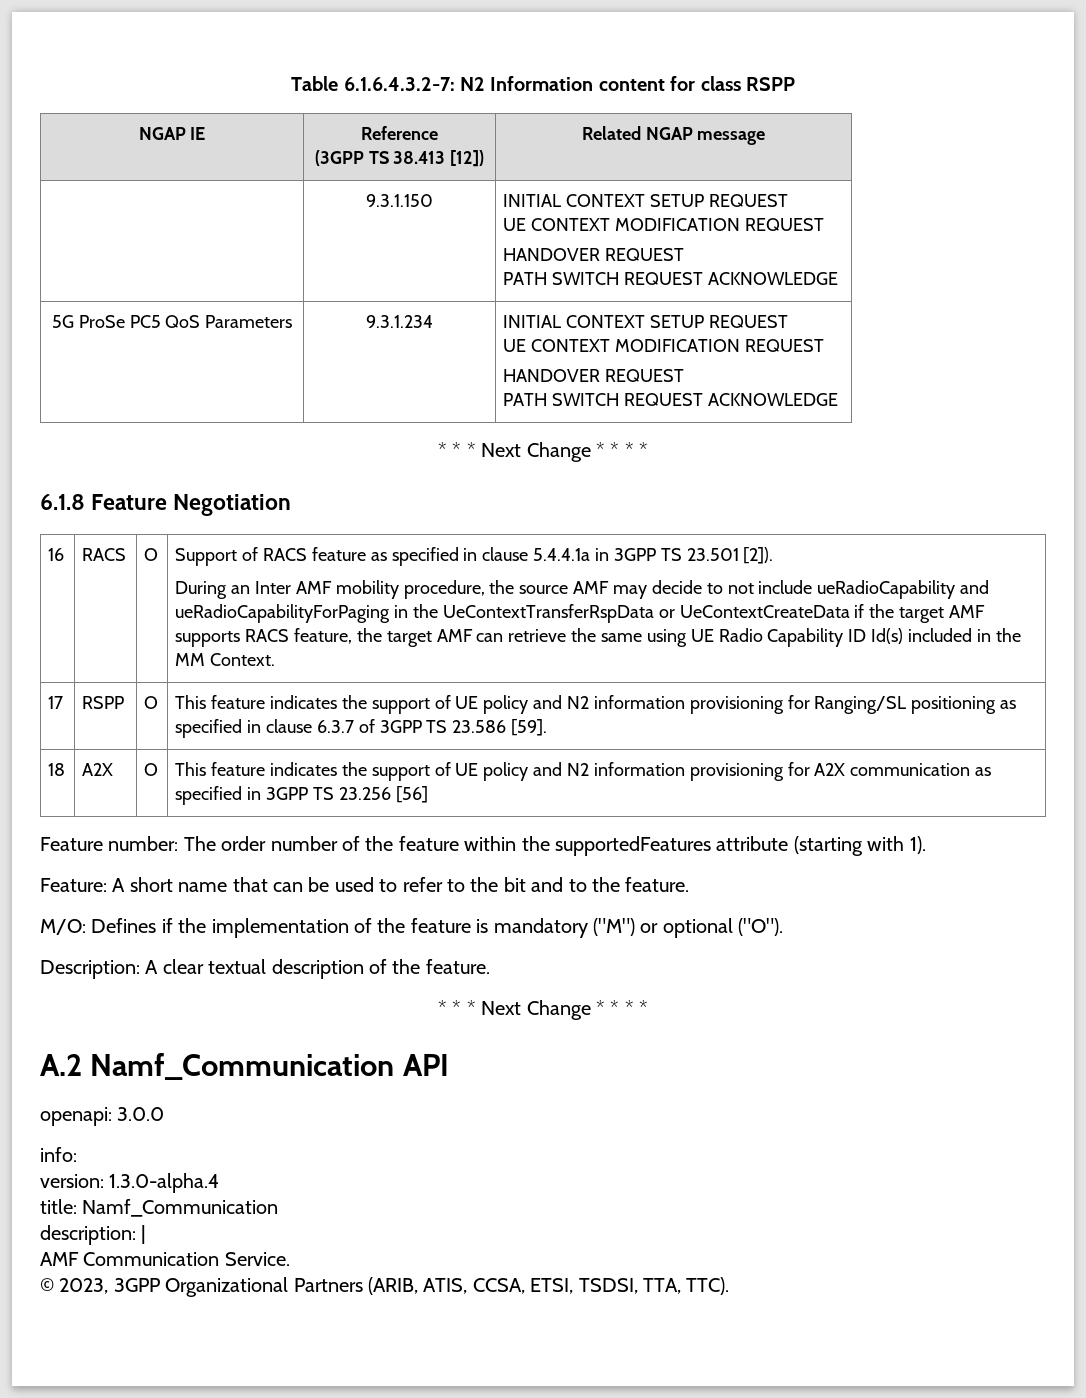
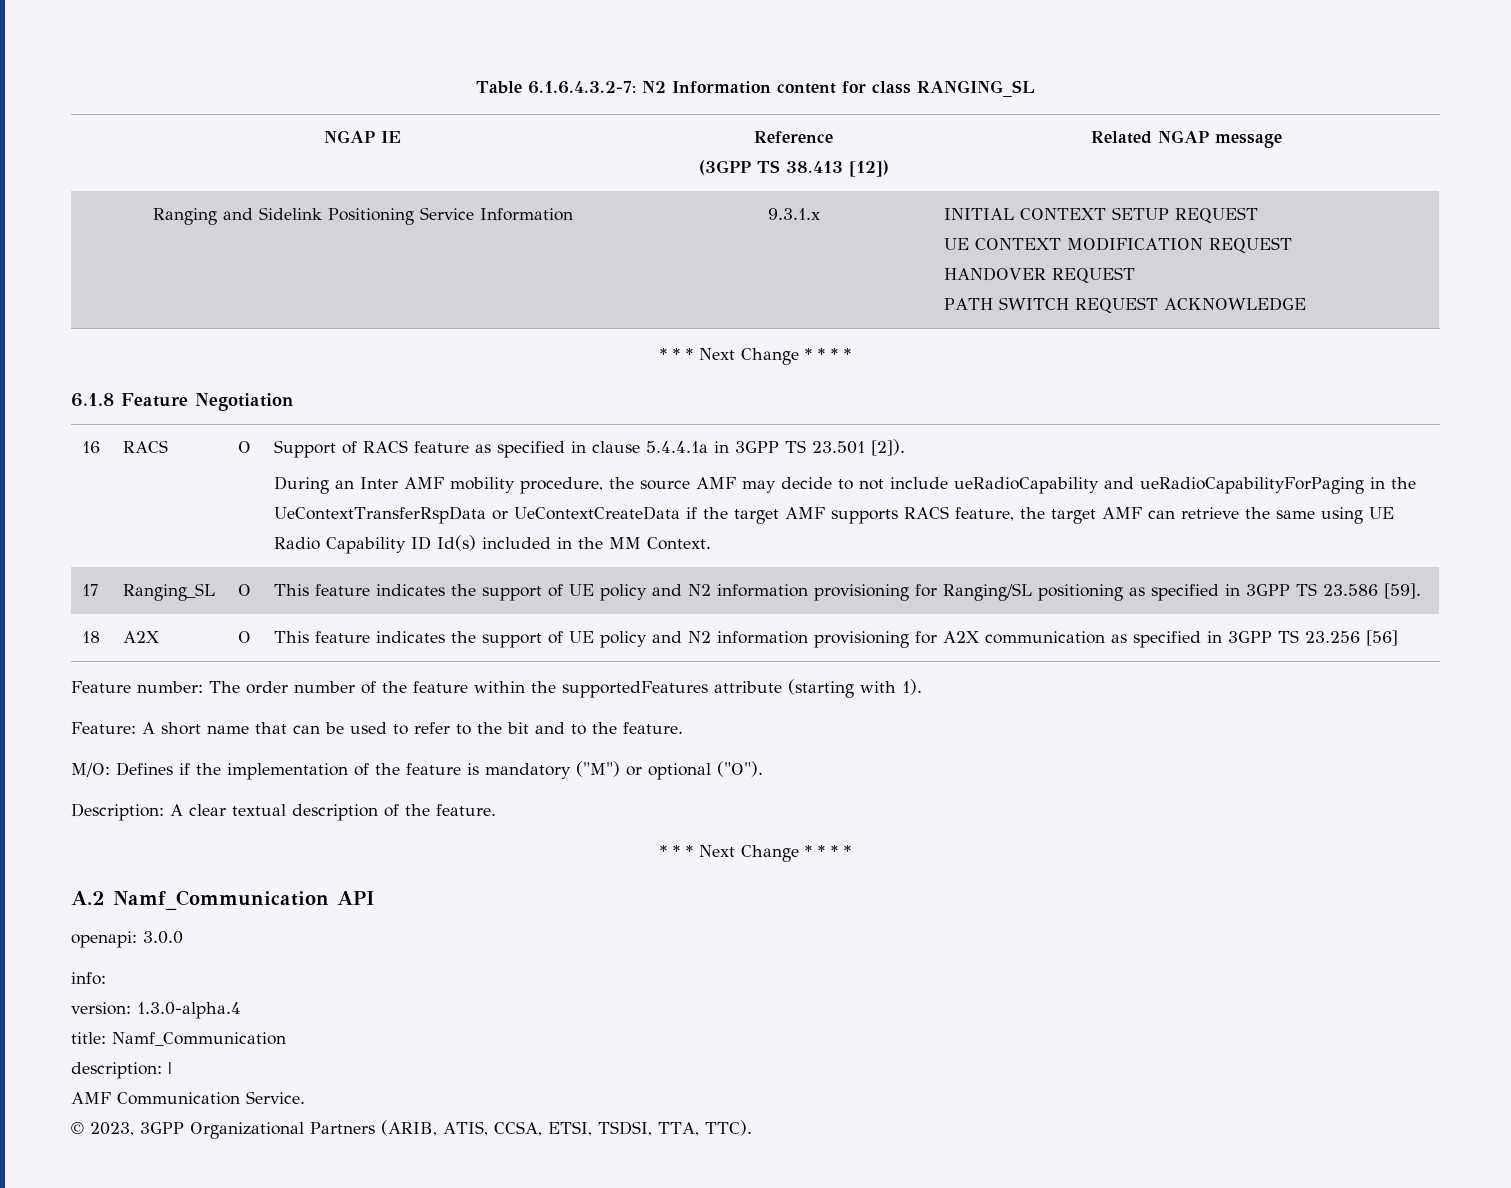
- Table 6.1.6.4.3.2-7: N2 Information content for class RSPP
+ Table 6.1.6.4.3.2-7: N2 Information content for class RANGING_SL
- | 9.3.1.150 | INITIAL CONTEXT SETUP REQUEST
- UE CONTEXT MODIFICATION REQUEST
- HANDOVER REQUEST
- PATH SWITCH REQUEST ACKNOWLEDGE
- 5G ProSe PC5 QoS Parameters | 9.3.1.234 | INITIAL CONTEXT SETUP REQUEST
+ Ranging and Sidelink Positioning Service Information | 9.3.1.x | INITIAL CONTEXT SETUP REQUEST
- 17 | RSPP | O | This feature indicates the support of UE policy and N2 information provisioning for Ranging/SL positioning as specified in clause 6.3.7 of 3GPP TS 23.586 [59].
+ 17 | Ranging_SL | O | This feature indicates the support of UE policy and N2 information provisioning for Ranging/SL positioning as specified in 3GPP TS 23.586 [59].

